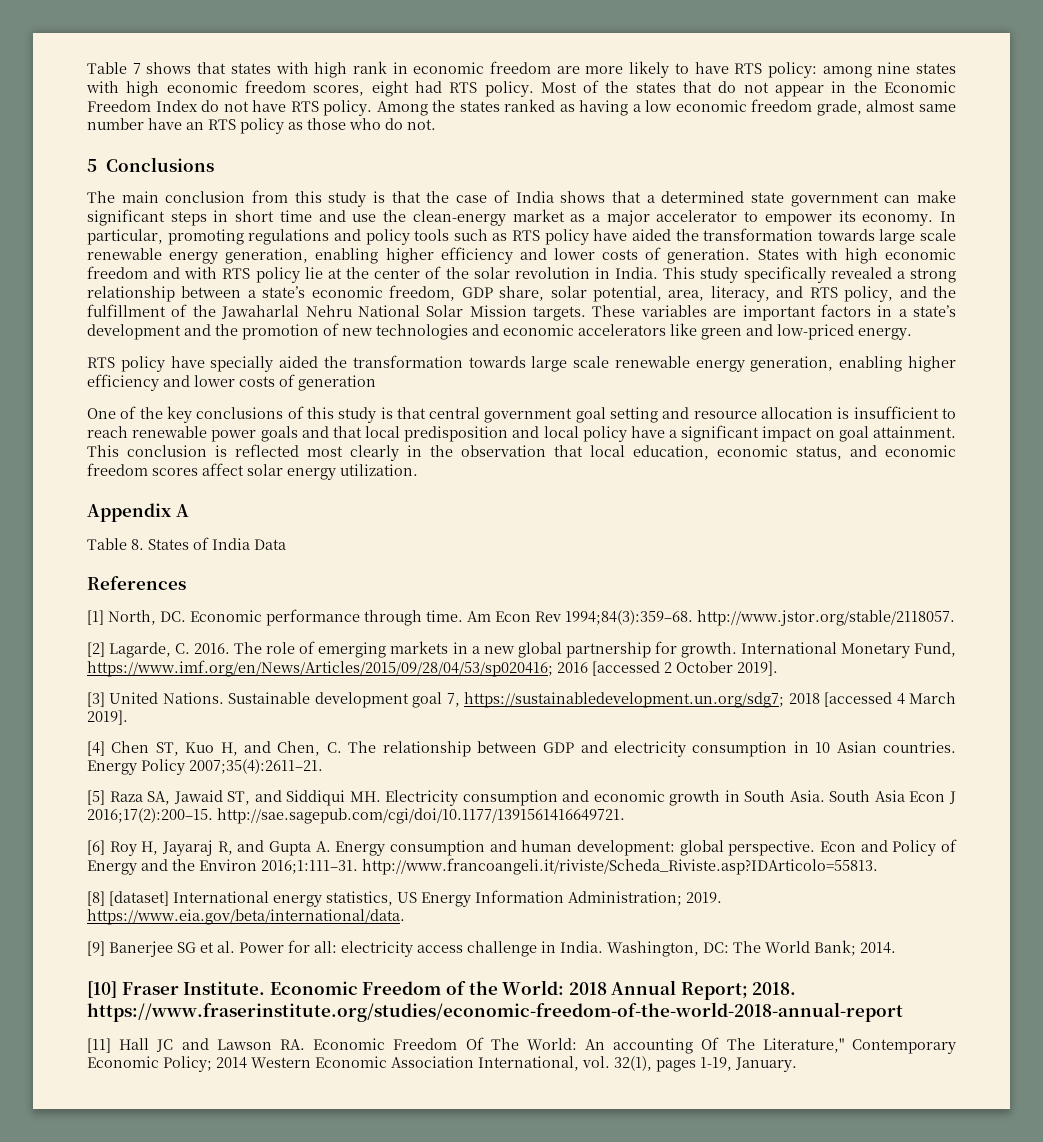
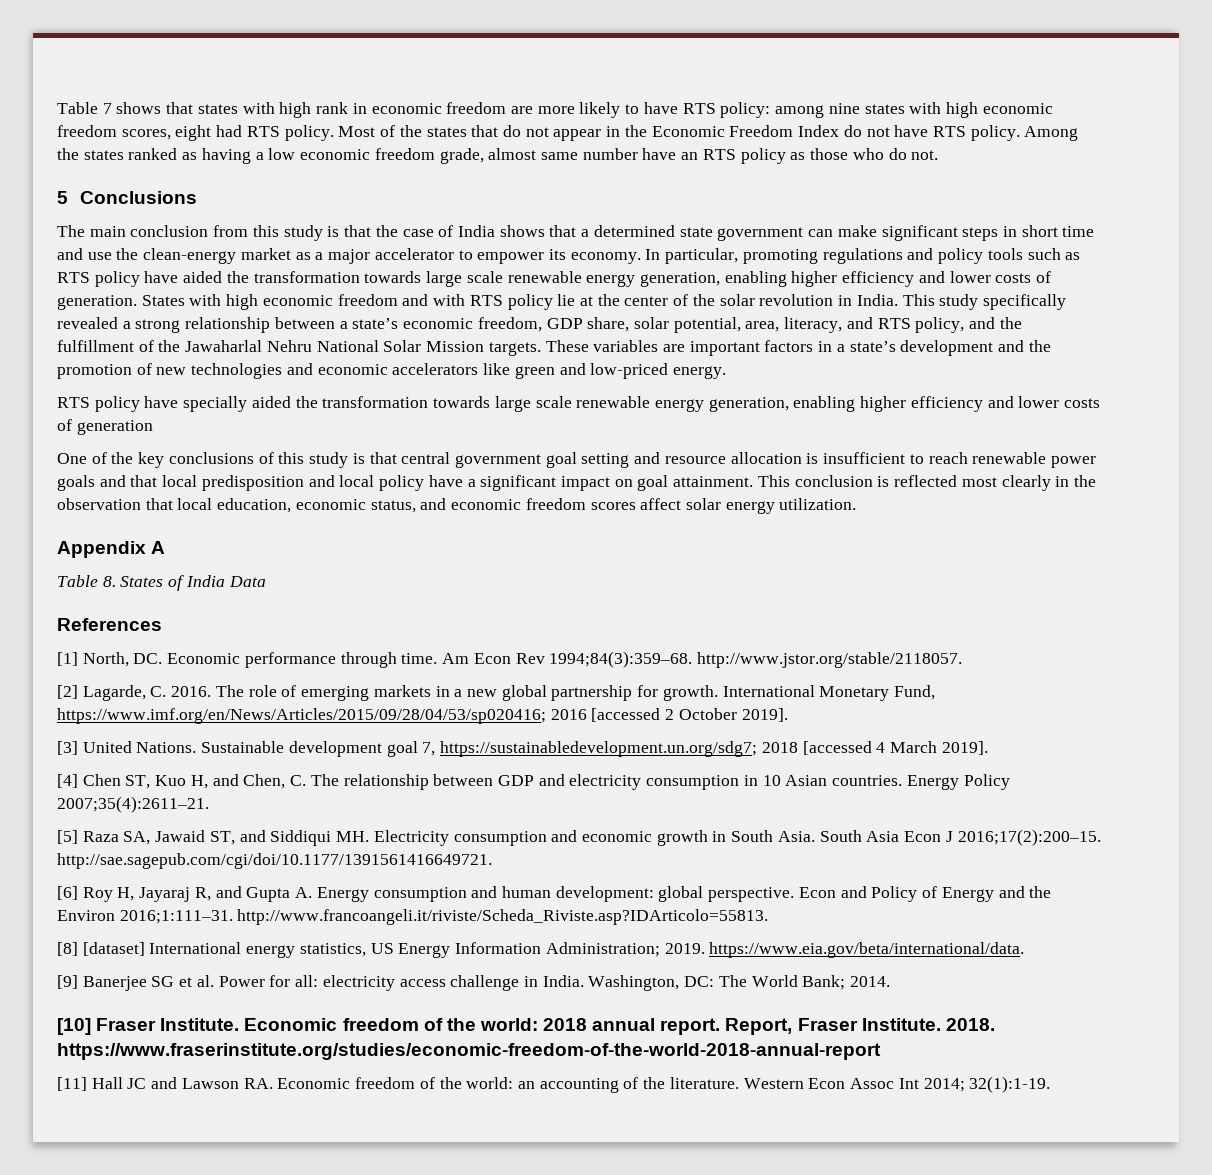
- Economic Freedom of the World: 2018 Annual Report; 2018. https://www.fraserinstitute.org/studies/economic-freedom-of-the-world-2018-annual-report
+ Economic freedom of the world: 2018 annual report. Report, Fraser Institute. 2018. https://www.fraserinstitute.org/studies/economic-freedom-of-the-world-2018-annual-report
- [11] Hall JC and Lawson RA. Economic Freedom Of The World: An accounting Of The Literature," Contemporary Economic Policy; 2014 Western Economic Association International, vol. 32(1), pages 1-19, January.
+ [11] Hall JC and Lawson RA. Economic freedom of the world: an accounting of the literature. Western Econ Assoc Int 2014; 32(1):1-19.

